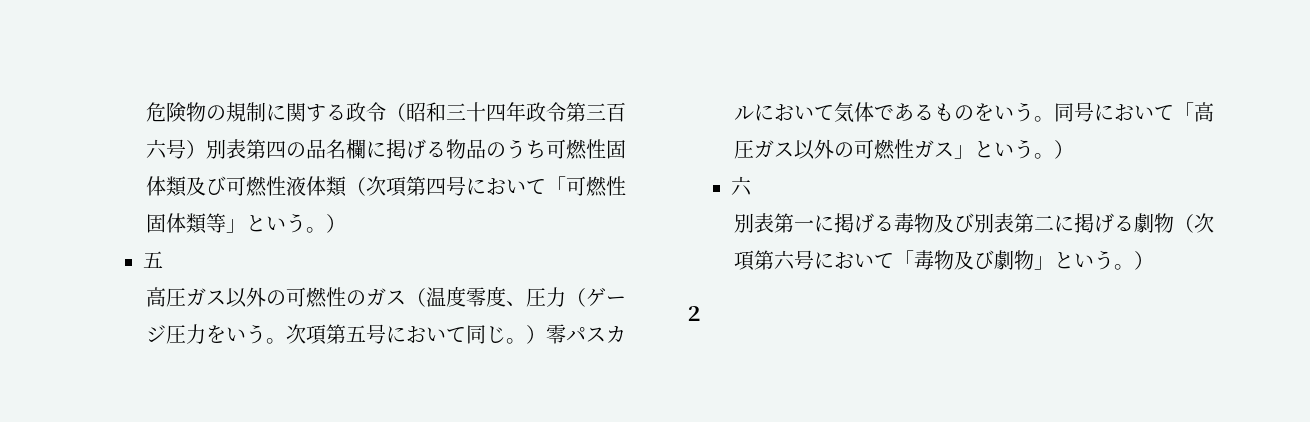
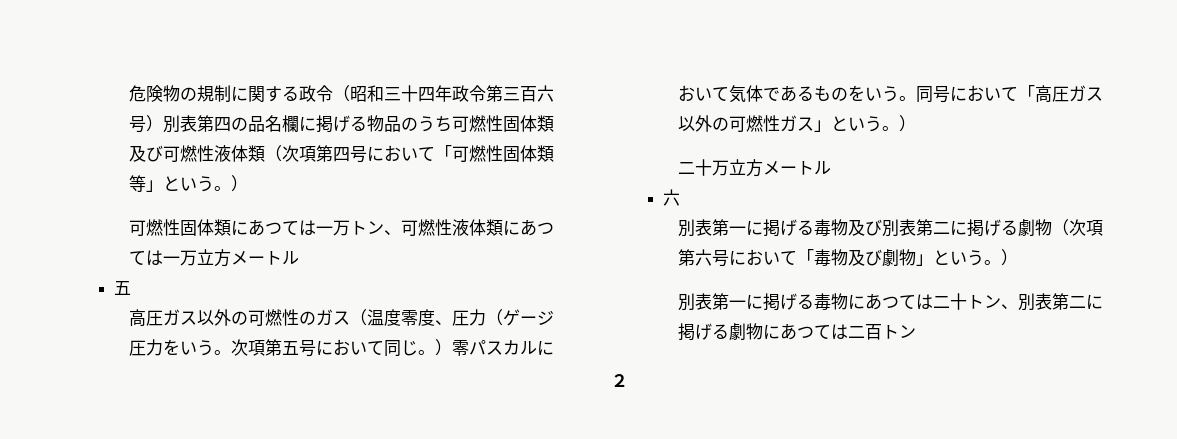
+ 可燃性固体類にあつては一万トン、可燃性液体類にあつては一万立方メートル
+ 二十万立方メートル
+ 別表第一に掲げる毒物にあつては二十トン、別表第二に掲げる劇物にあつては二百トン

